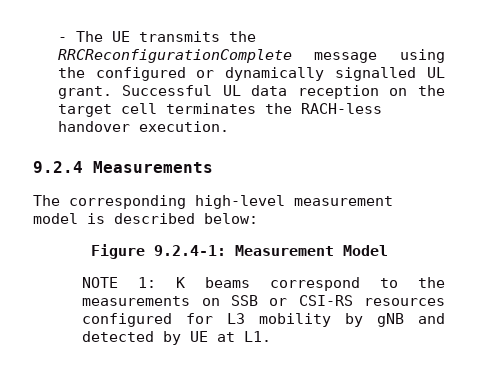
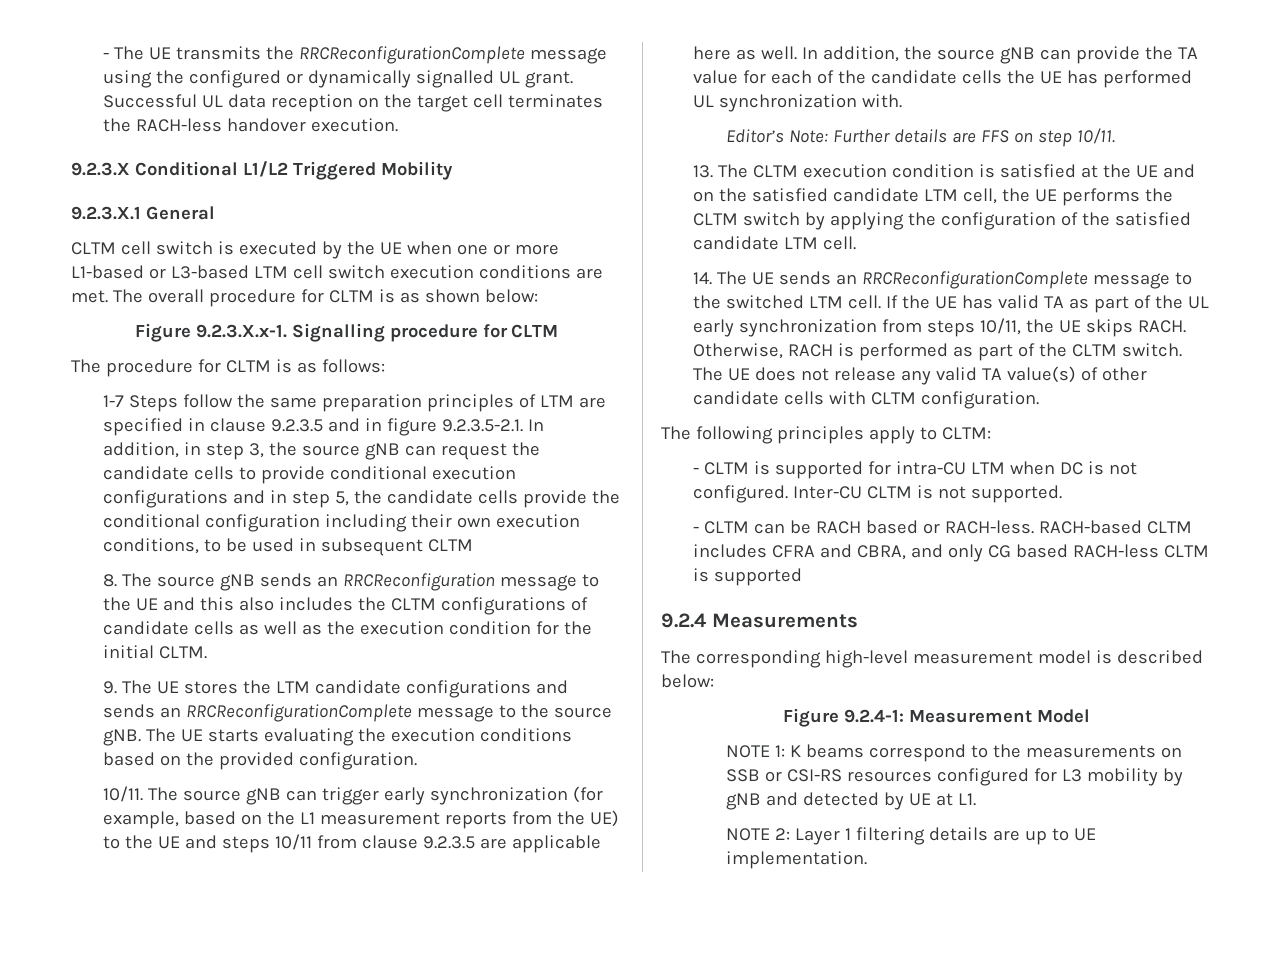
+ 9.2.3.X Conditional L1/L2 Triggered Mobility
+ 9.2.3.X.1 General
+ CLTM cell switch is executed by the UE when one or more L1-based or L3-based LTM cell switch execution conditions are met. The overall procedure for CLTM is as shown below:
+ Figure 9.2.3.X.x-1. Signalling procedure for CLTM
+ The procedure for CLTM is as follows:
+ 1-7 Steps follow the same preparation principles of LTM are specified in clause 9.2.3.5 and in figure 9.2.3.5-2.1. In addition, in step 3, the source gNB can request the candidate cells to provide conditional execution configurations and in step 5, the candidate cells provide the conditional configuration including their own execution conditions, to be used in subsequent CLTM
+ 8. The source gNB sends an RRCReconfiguration message to the UE and this also includes the CLTM configurations of candidate cells as well as the execution condition for the initial CLTM.
+ 9. The UE stores the LTM candidate configurations and sends an RRCReconfigurationComplete message to the source gNB. The UE starts evaluating the execution conditions based on the provided configuration.
+ 10/11. The source gNB can trigger early synchronization (for example, based on the L1 measurement reports from the UE) to the UE and steps 10/11 from clause 9.2.3.5 are applicable here as well. In addition, the source gNB can provide the TA value for each of the candidate cells the UE has performed UL synchronization with.
+ Editor’s Note: Further details are FFS on step 10/11.
+ 13. The CLTM execution condition is satisfied at the UE and on the satisfied candidate LTM cell, the UE performs the CLTM switch by applying the configuration of the satisfied candidate LTM cell.
+ 14. The UE sends an RRCReconfigurationComplete message to the switched LTM cell. If the UE has valid TA as part of the UL early synchronization from steps 10/11, the UE skips RACH. Otherwise, RACH is performed as part of the CLTM switch. The UE does not release any valid TA value(s) of other candidate cells with CLTM configuration.
+ The following principles apply to CLTM:
+ - CLTM is supported for intra-CU LTM when DC is not configured. Inter-CU CLTM is not supported.
+ - CLTM can be RACH based or RACH-less. RACH-based CLTM includes CFRA and CBRA, and only CG based RACH-less CLTM is supported
+ NOTE 2: Layer 1 filtering details are up to UE implementation.

